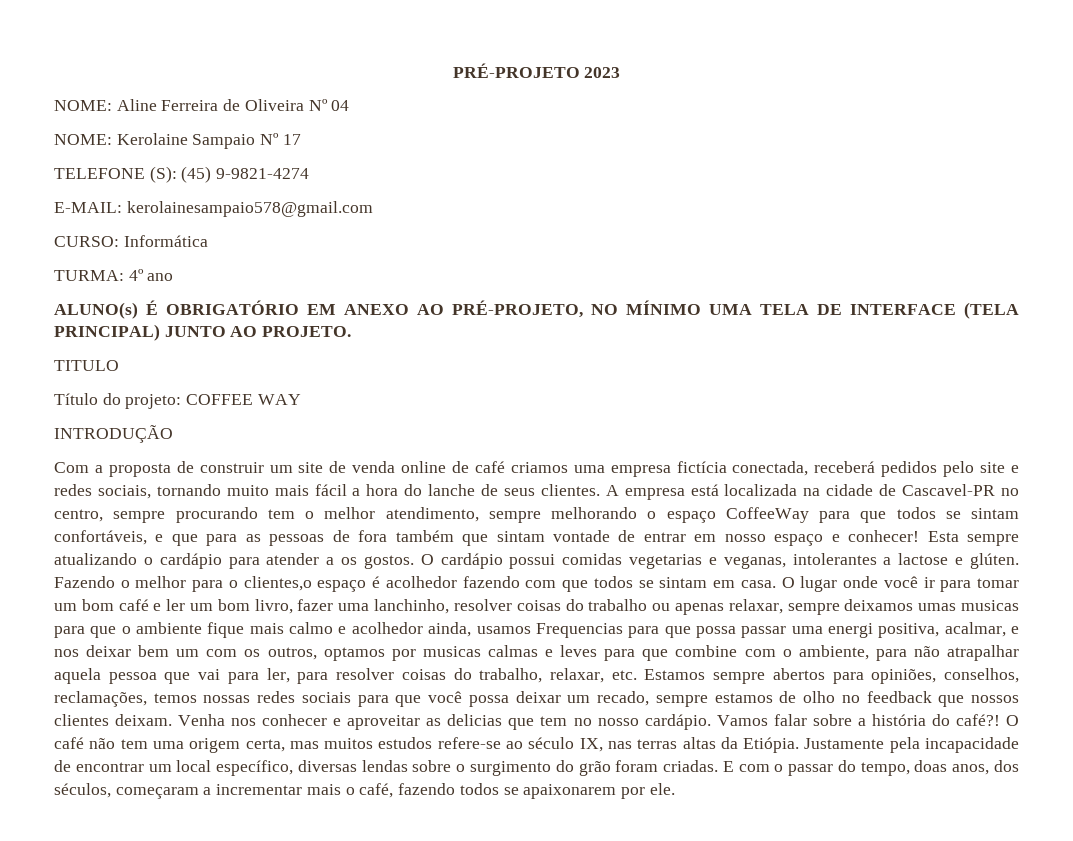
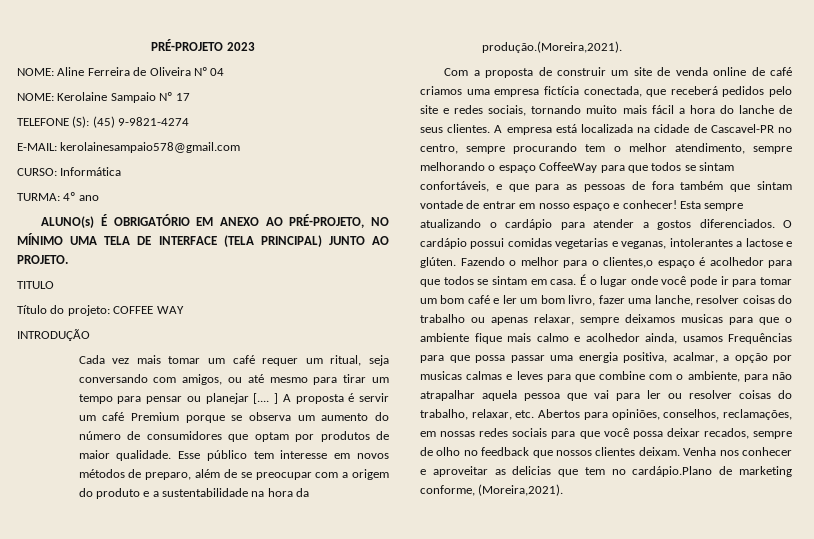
+ Cada vez mais tomar um café requer um ritual, seja conversando com amigos, ou até mesmo para tirar um tempo para pensar ou planejar [.... ] A proposta é servir um café Premium porque se observa um aumento do número de consumidores que optam por produtos de maior qualidade. Esse público tem interesse em novos métodos de preparo, além de se preocupar com a origem do produto e a sustentabilidade na hora da produção.(Moreira,2021).
- Com a proposta de construir um site de venda online de café criamos uma empresa fictícia conectada, receberá pedidos pelo site e redes sociais, tornando muito mais fácil a hora do lanche de seus clientes.
+ Com a proposta de construir um site de venda online de café criamos uma empresa fictícia conectada, que receberá pedidos pelo site e redes sociais, tornando muito mais fácil a hora do lanche de seus clientes.
- Esta sempre atualizando o cardápio para atender a os gostos.
+ Esta sempre atualizando o cardápio para atender a gostos diferenciados.
- Fazendo o melhor para o clientes,o espaço é acolhedor fazendo com que todos se sintam em casa.
+ Fazendo o melhor para o clientes,o espaço é acolhedor para que todos se sintam em casa.
- O lugar onde você ir para tomar um bom café e ler um bom livro, fazer uma lanchinho, resolver coisas do trabalho ou apenas relaxar, sempre deixamos umas musicas para que o ambiente fique mais calmo e acolhedor ainda, usamos Frequencias para que possa passar uma energi positiva, acalmar, e nos deixar bem um com os outros, optamos por musicas calmas e leves para que combine com o ambiente, para não atrapalhar aquela pessoa que vai para ler, para resolver coisas do trabalho, relaxar, etc. Estamos sempre abertos para opiniões, conselhos, reclamações, temos nossas redes sociais para que você possa deixar um recado, sempre estamos de olho no feedback que nossos clientes deixam.
+ É o lugar onde você pode ir para tomar um bom café e ler um bom livro, fazer uma lanche, resolver coisas do trabalho ou apenas relaxar, sempre deixamos musicas para que o ambiente fique mais calmo e acolhedor ainda, usamos Frequências para que possa passar uma energia positiva, acalmar, a opção por musicas calmas e leves para que combine com o ambiente, para não atrapalhar aquela pessoa que vai para ler ou resolver coisas do trabalho, relaxar, etc. Abertos para opiniões, conselhos, reclamações, em nossas redes sociais para que você possa deixar recados, sempre de olho no feedback que nossos clientes deixam.
- Venha nos conhecer e aproveitar as delicias que tem no nosso cardápio. Vamos falar sobre a história do café?! O café não tem uma origem certa, mas muitos estudos refere-se ao século IX, nas terras altas da Etiópia. Justamente pela incapacidade de encontrar um local específico, diversas lendas sobre o surgimento do grão foram criadas. E com o passar do tempo, doas anos, dos séculos, começaram a incrementar mais o café, fazendo todos se apaixonarem por ele.
+ Venha nos conhecer e aproveitar as delicias que tem no cardápio.Plano de marketing conforme, (Moreira,2021).

